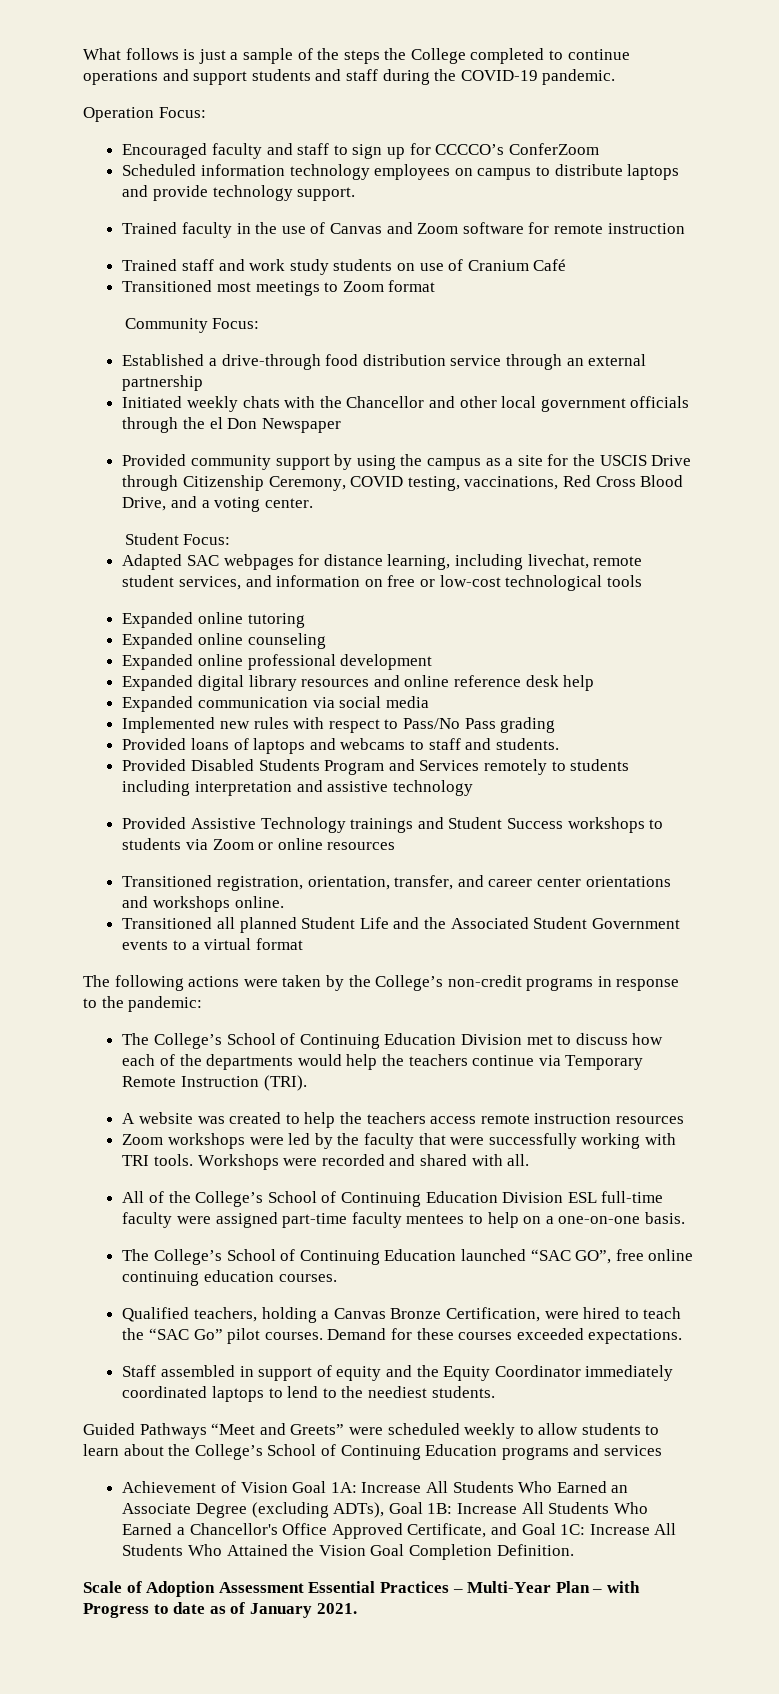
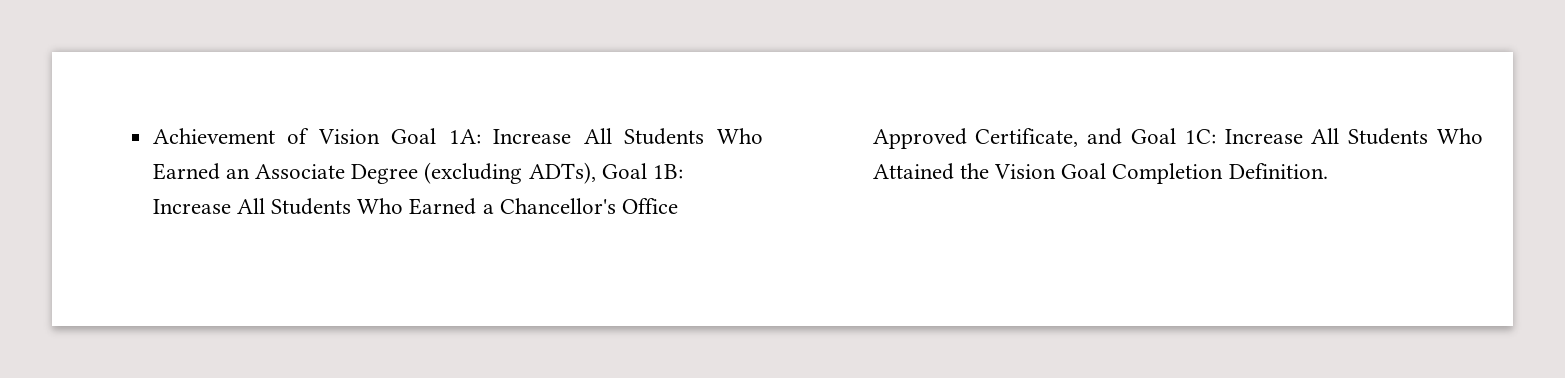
- What follows is just a sample of the steps the College completed to continue operations and support students and staff during the COVID-19 pandemic.
- Operation Focus:
- Encouraged faculty and staff to sign up for CCCCO’s ConferZoom
- Scheduled information technology employees on campus to distribute laptops and provide technology support.
- Trained faculty in the use of Canvas and Zoom software for remote instruction
- Trained staff and work study students on use of Cranium Café
- Transitioned most meetings to Zoom format
- Community Focus:
- Established a drive-through food distribution service through an external partnership
- Initiated weekly chats with the Chancellor and other local government officials through the el Don Newspaper
- Provided community support by using the campus as a site for the USCIS Drive through Citizenship Ceremony, COVID testing, vaccinations, Red Cross Blood Drive, and a voting center.
- Student Focus:
- Adapted SAC webpages for distance learning, including livechat, remote student services, and information on free or low-cost technological tools
- Expanded online tutoring
- Expanded online counseling
- Expanded online professional development
- Expanded digital library resources and online reference desk help
- Expanded communication via social media
- Implemented new rules with respect to Pass/No Pass grading
- Provided loans of laptops and webcams to staff and students.
- Provided Disabled Students Program and Services remotely to students including interpretation and assistive technology
- Provided Assistive Technology trainings and Student Success workshops to students via Zoom or online resources
- Transitioned registration, orientation, transfer, and career center orientations and workshops online.
- Transitioned all planned Student Life and the Associated Student Government events to a virtual format
- The following actions were taken by the College’s non-credit programs in response to the pandemic:
- The College’s School of Continuing Education Division met to discuss how each of the departments would help the teachers continue via Temporary Remote Instruction (TRI).
- A website was created to help the teachers access remote instruction resources
- Zoom workshops were led by the faculty that were successfully working with TRI tools. Workshops were recorded and shared with all.
- All of the College’s School of Continuing Education Division ESL full-time faculty were assigned part-time faculty mentees to help on a one-on-one basis.
- The College’s School of Continuing Education launched “SAC GO”, free online continuing education courses.
- Qualified teachers, holding a Canvas Bronze Certification, were hired to teach the “SAC Go” pilot courses. Demand for these courses exceeded expectations.
- Staff assembled in support of equity and the Equity Coordinator immediately coordinated laptops to lend to the neediest students.
- Guided Pathways “Meet and Greets” were scheduled weekly to allow students to learn about the College’s School of Continuing Education programs and services
- Scale of Adoption Assessment Essential Practices – Multi-Year Plan – with Progress to date as of January 2021.

